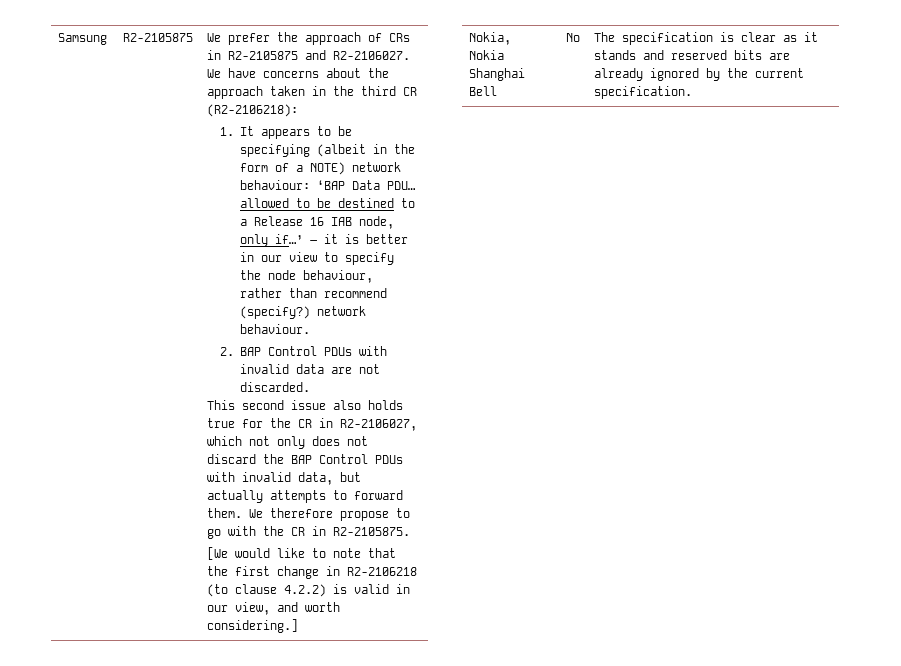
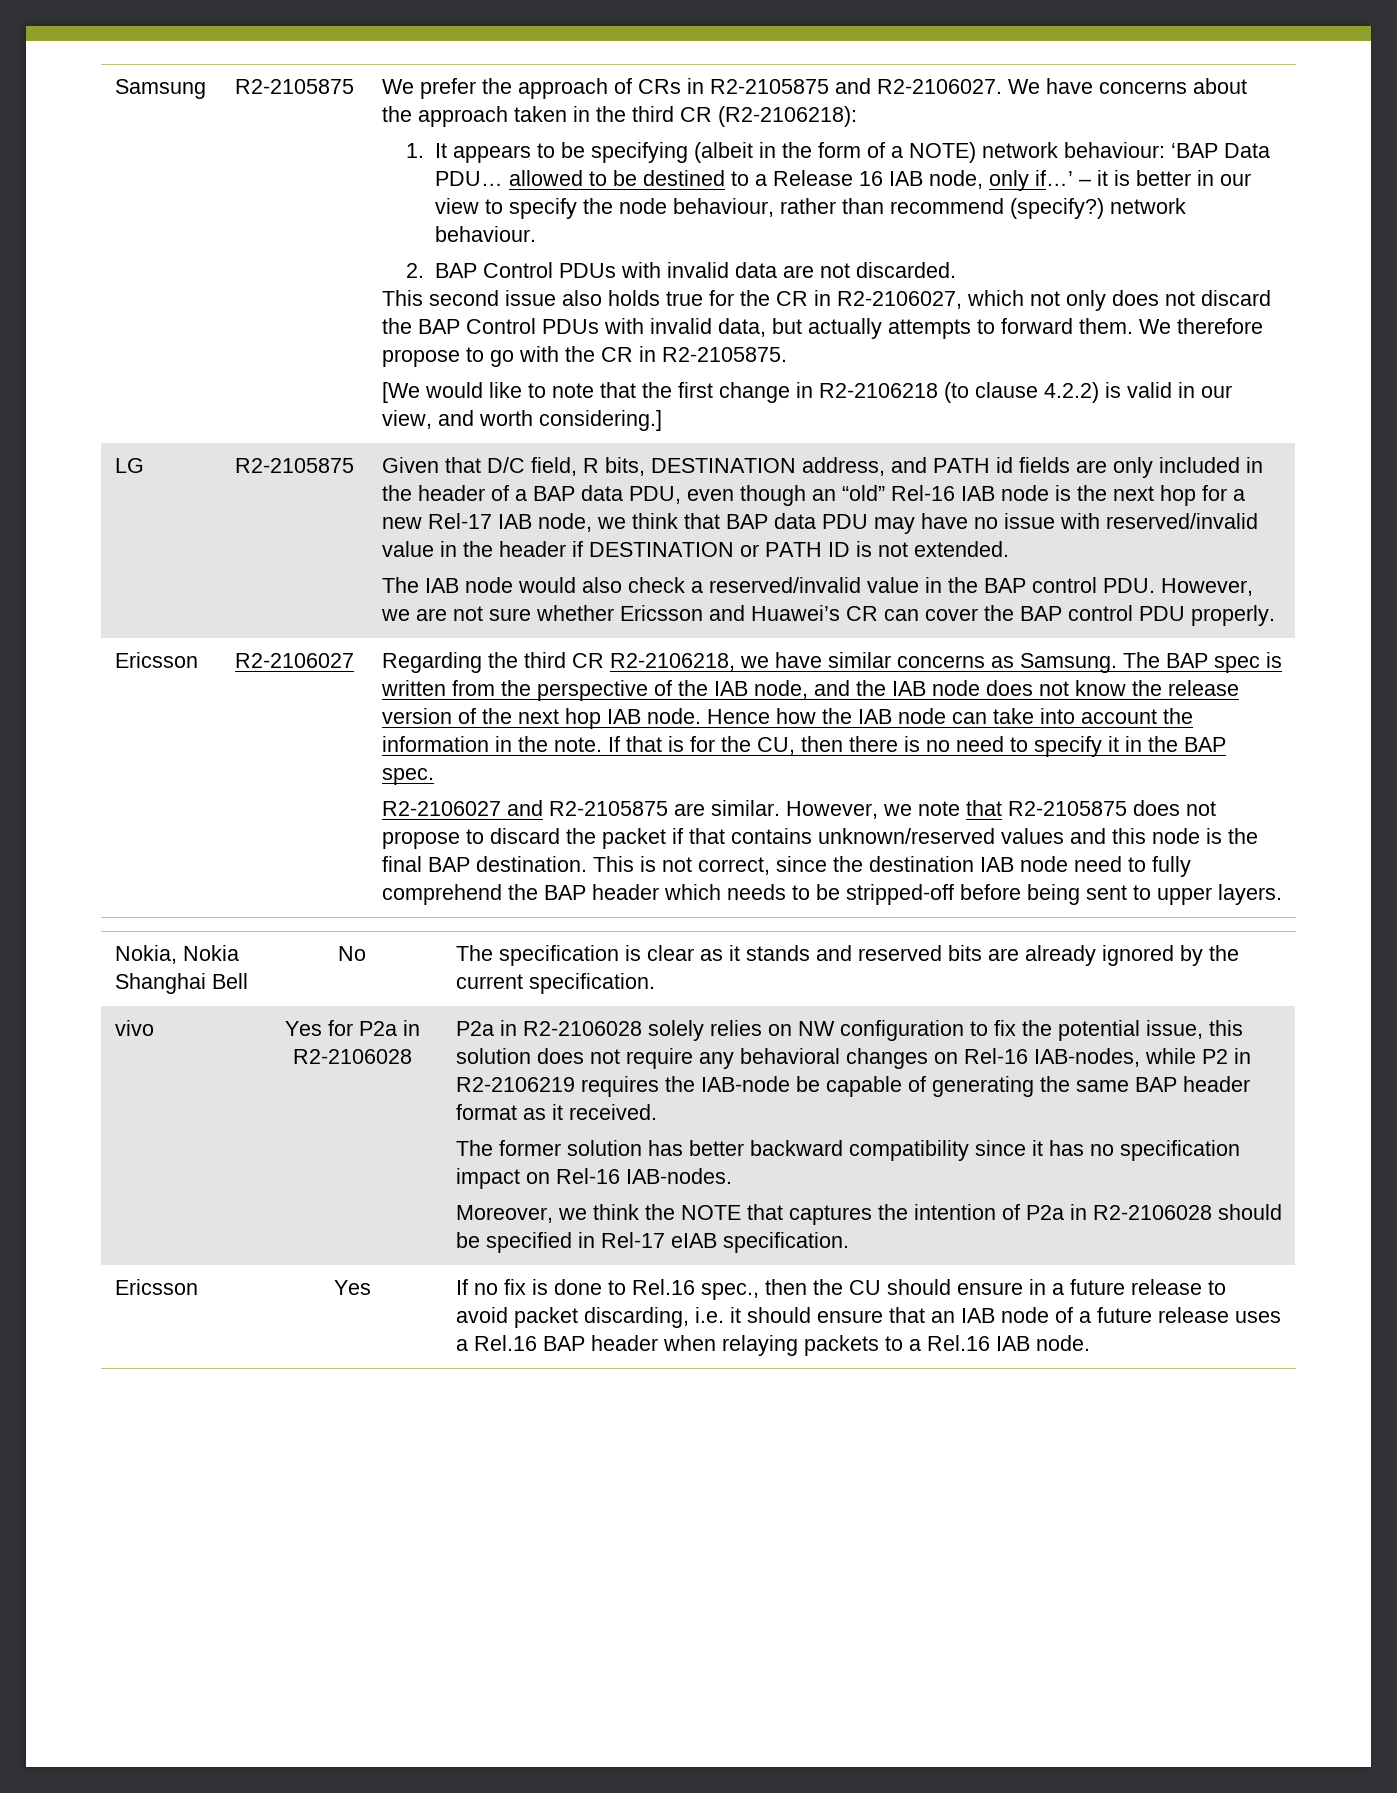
+ LG | R2-2105875 | Given that D/C field, R bits, DESTINATION address, and PATH id fields are only included in the header of a BAP data PDU, even though an “old” Rel-16 IAB node is the next hop for a new Rel-17 IAB node, we think that BAP data PDU may have no issue with reserved/invalid value in the header if DESTINATION or PATH ID is not extended.
+ The IAB node would also check a reserved/invalid value in the BAP control PDU. However, we are not sure whether Ericsson and Huawei’s CR can cover the BAP control PDU properly.
+ Ericsson | R2-2106027 | Regarding the third CR R2-2106218, we have similar concerns as Samsung. The BAP spec is written from the perspective of the IAB node, and the IAB node does not know the release version of the next hop IAB node. Hence how the IAB node can take into account the information in the note. If that is for the CU, then there is no need to specify it in the BAP spec.
+ R2-2106027 and R2-2105875 are similar. However, we note that R2-2105875 does not propose to discard the packet if that contains unknown/reserved values and this node is the final BAP destination. This is not correct, since the destination IAB node need to fully comprehend the BAP header which needs to be stripped-off before being sent to upper layers.
+ vivo | Yes for P2a in R2-2106028 | P2a in R2-2106028 solely relies on NW configuration to fix the potential issue, this solution does not require any behavioral changes on Rel-16 IAB-nodes, while P2 in R2-2106219 requires the IAB-node be capable of generating the same BAP header format as it received.
+ The former solution has better backward compatibility since it has no specification impact on Rel-16 IAB-nodes.
+ Moreover, we think the NOTE that captures the intention of P2a in R2-2106028 should be specified in Rel-17 eIAB specification.
+ Ericsson | Yes | If no fix is done to Rel.16 spec., then the CU should ensure in a future release to avoid packet discarding, i.e. it should ensure that an IAB node of a future release uses a Rel.16 BAP header when relaying packets to a Rel.16 IAB node.

